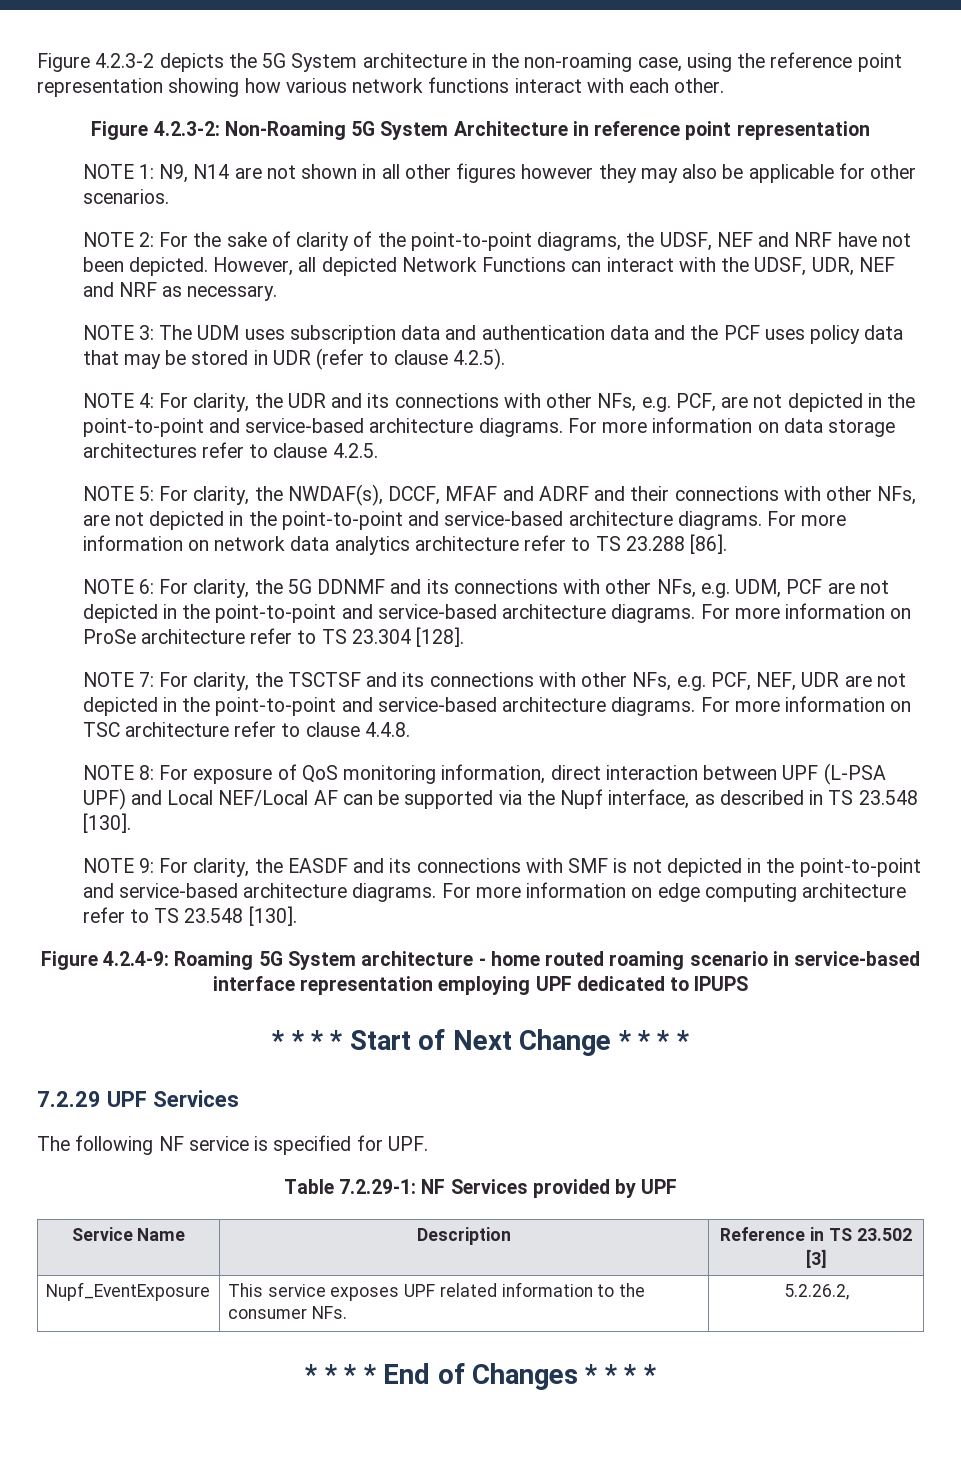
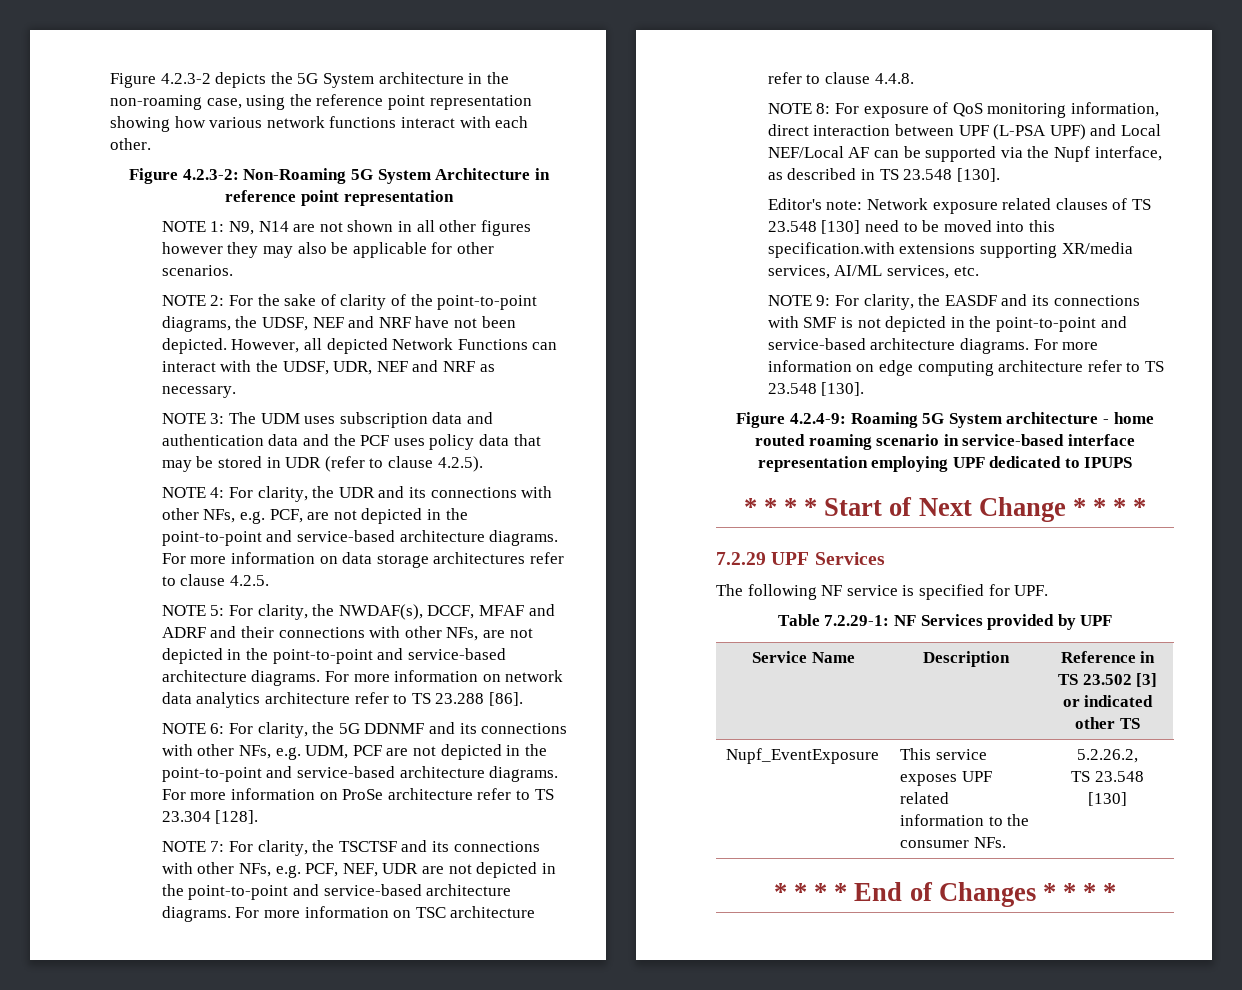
+ Editor's note: Network exposure related clauses of TS 23.548 [130] need to be moved into this specification.with extensions supporting XR/media services, AI/ML services, etc.
- Service Name | Description | Reference in TS 23.502 [3]
+ Service Name | Description | Reference in TS 23.502 [3] or indicated other TS
  Nupf_EventExposure | This service exposes UPF related information to the consumer NFs. | 5.2.26.2,
+ TS 23.548 [130]

